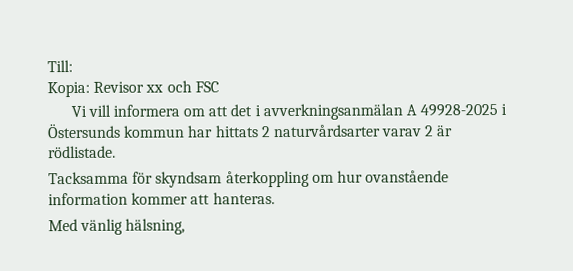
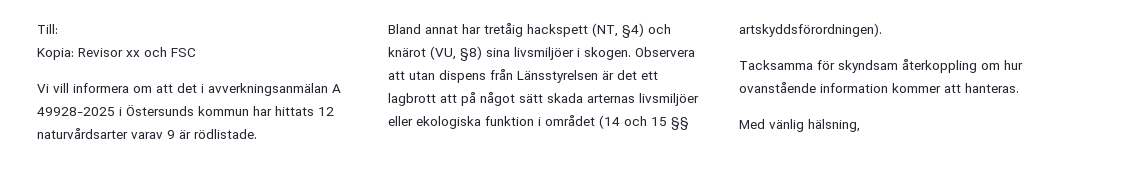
- Vi vill informera om att det i avverkningsanmälan A 49928-2025 i Östersunds kommun har hittats 2 naturvårdsarter varav 2 är rödlistade.
+ Vi vill informera om att det i avverkningsanmälan A 49928-2025 i Östersunds kommun har hittats 12 naturvårdsarter varav 9 är rödlistade.
+ Bland annat har tretåig hackspett (NT, §4) och knärot (VU, §8) sina livsmiljöer i skogen. Observera att utan dispens från Länsstyrelsen är det ett lagbrott att på något sätt skada arternas livsmiljöer eller ekologiska funktion i området (14 och 15 §§ artskyddsförordningen).

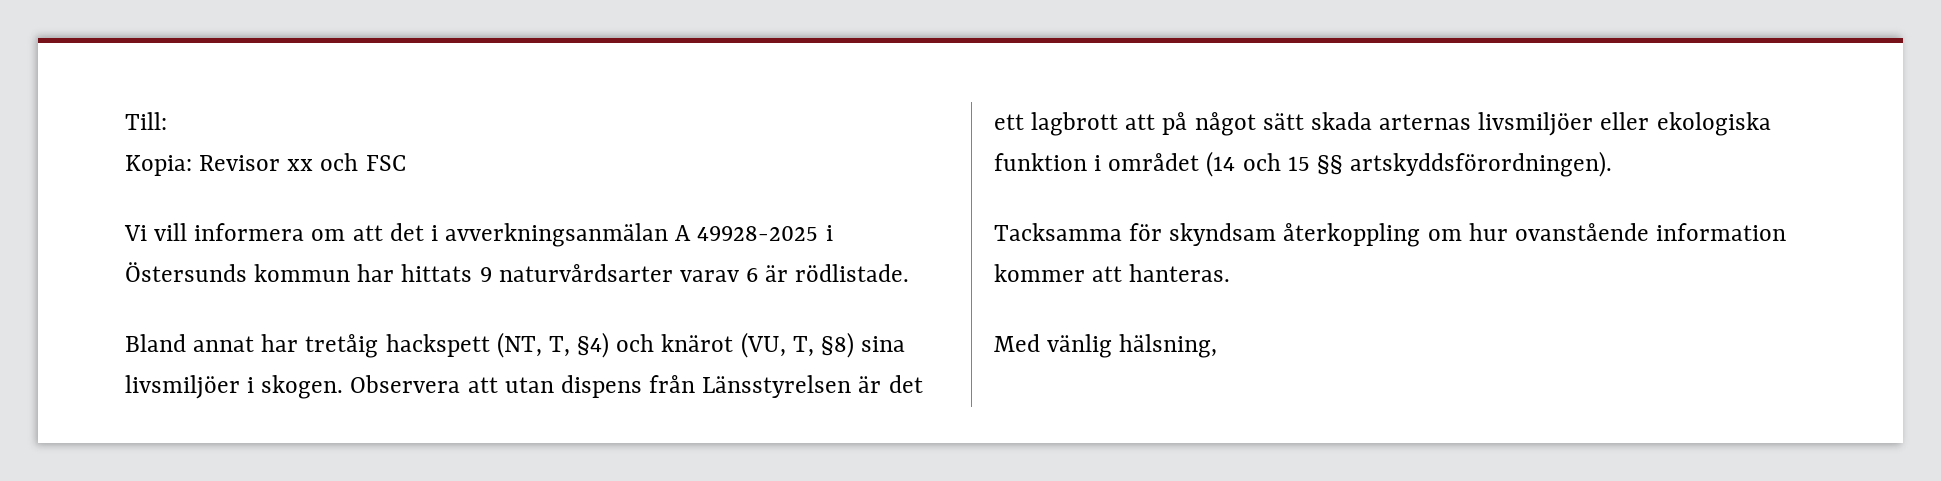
- Vi vill informera om att det i avverkningsanmälan A 49928-2025 i Östersunds kommun har hittats 12 naturvårdsarter varav 9 är rödlistade.
+ Vi vill informera om att det i avverkningsanmälan A 49928-2025 i Östersunds kommun har hittats 9 naturvårdsarter varav 6 är rödlistade.
- Bland annat har tretåig hackspett (NT, §4) och knärot (VU, §8) sina livsmiljöer i skogen.
+ Bland annat har tretåig hackspett (NT, T, §4) och knärot (VU, T, §8) sina livsmiljöer i skogen.

